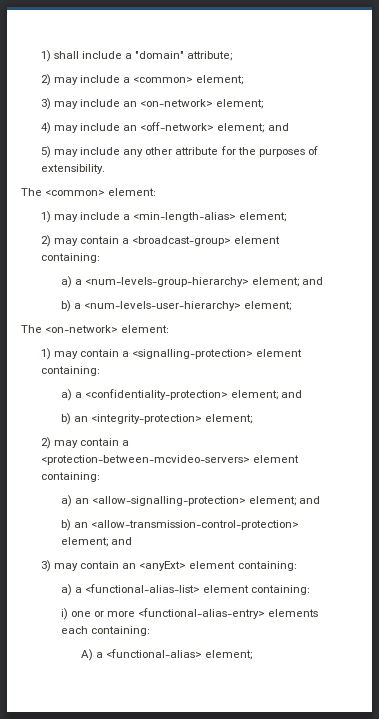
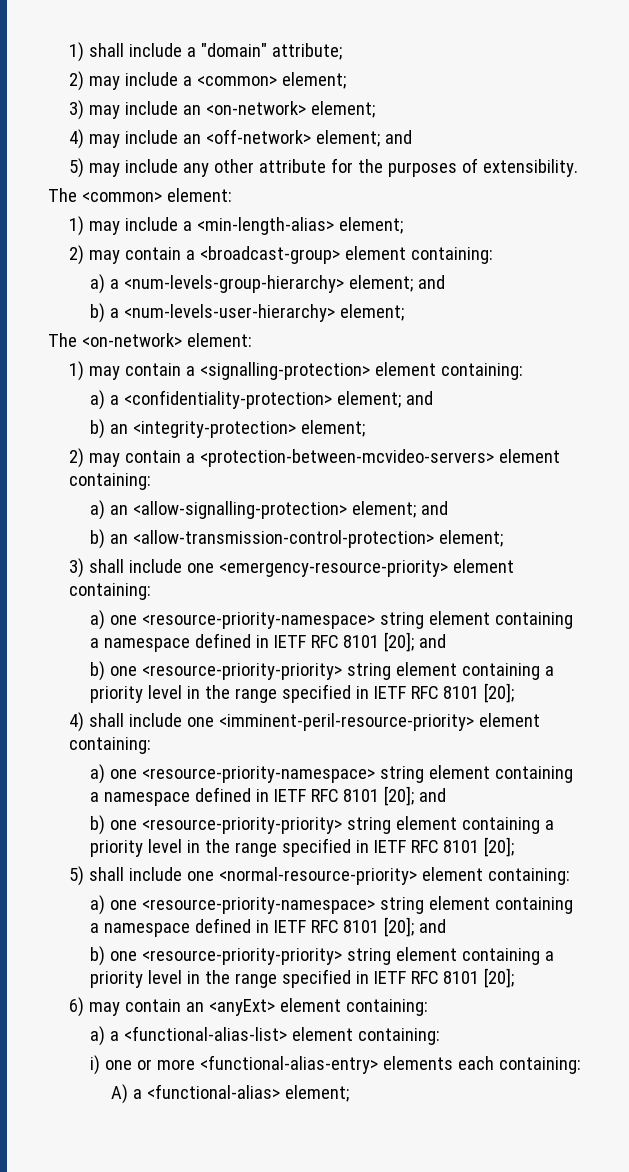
- b) an <allow-transmission-control-protection> element; and
- 3) may contain an <anyExt> element containing:
+ b) an <allow-transmission-control-protection> element;
+ 3) shall include one <emergency-resource-priority> element containing:
+ a) one <resource-priority-namespace> string element containing a namespace defined in IETF RFC 8101 [20]; and
+ b) one <resource-priority-priority> string element containing a priority level in the range specified in IETF RFC 8101 [20];
+ 4) shall include one <imminent-peril-resource-priority> element containing:
+ a) one <resource-priority-namespace> string element containing a namespace defined in IETF RFC 8101 [20]; and
+ b) one <resource-priority-priority> string element containing a priority level in the range specified in IETF RFC 8101 [20];
+ 5) shall include one <normal-resource-priority> element containing:
+ a) one <resource-priority-namespace> string element containing a namespace defined in IETF RFC 8101 [20]; and
+ b) one <resource-priority-priority> string element containing a priority level in the range specified in IETF RFC 8101 [20];
+ 6) may contain an <anyExt> element containing:

